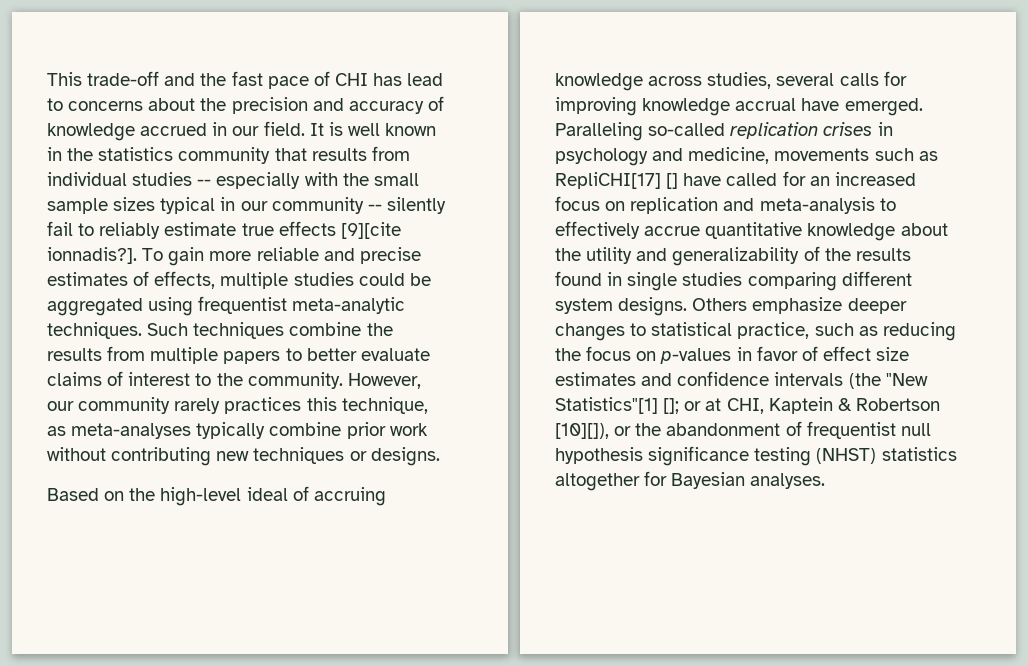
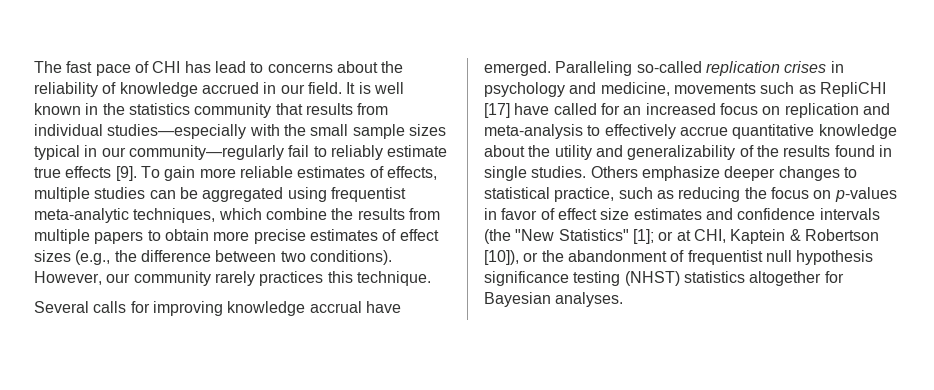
- This trade-off and the fast pace of CHI has lead to concerns about the precision and accuracy of knowledge accrued in our field.
+ The fast pace of CHI has lead to concerns about the reliability of knowledge accrued in our field.
- It is well known in the statistics community that results from individual studies -- especially with the small sample sizes typical in our community -- silently fail to reliably estimate true effects [9][cite ionnadis?].
+ It is well known in the statistics community that results from individual studies—especially with the small sample sizes typical in our community—regularly fail to reliably estimate true effects [9].
- To gain more reliable and precise estimates of effects, multiple studies could be aggregated using frequentist meta-analytic techniques. Such techniques combine the results from multiple papers to better evaluate claims of interest to the community.
+ To gain more reliable estimates of effects, multiple studies can be aggregated using frequentist meta-analytic techniques, which combine the results from multiple papers to obtain more precise estimates of effect sizes (e.g., the difference between two conditions).
- However, our community rarely practices this technique, as meta-analyses typically combine prior work without contributing new techniques or designs.
- Based on the high-level ideal of accruing knowledge across studies, several calls for improving knowledge accrual have emerged.
+ However, our community rarely practices this technique.
+ Several calls for improving knowledge accrual have emerged.
- Paralleling so-called replication crises in psychology and medicine, movements such as RepliCHI[17] [] have called for an increased focus on replication and meta-analysis to effectively accrue quantitative knowledge about the utility and generalizability of the results found in single studies comparing different system designs.
+ Paralleling so-called replication crises in psychology and medicine, movements such as RepliCHI [17] have called for an increased focus on replication and meta-analysis to effectively accrue quantitative knowledge about the utility and generalizability of the results found in single studies.
- Others emphasize deeper changes to statistical practice, such as reducing the focus on p-values in favor of effect size estimates and confidence intervals (the "New Statistics"[1] []; or at CHI, Kaptein & Robertson [10][]), or the abandonment of frequentist null hypothesis significance testing (NHST) statistics altogether for Bayesian analyses.
+ Others emphasize deeper changes to statistical practice, such as reducing the focus on p-values in favor of effect size estimates and confidence intervals (the "New Statistics" [1]; or at CHI, Kaptein & Robertson [10]), or the abandonment of frequentist null hypothesis significance testing (NHST) statistics altogether for Bayesian analyses.

